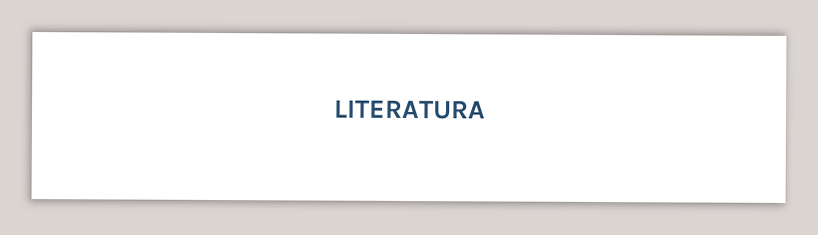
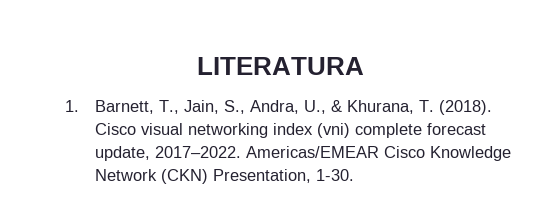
+ 1. Barnett, T., Jain, S., Andra, U., & Khurana, T. (2018). Cisco visual networking index (vni) complete forecast update, 2017–2022. Americas/EMEAR Cisco Knowledge Network (CKN) Presentation, 1-30.

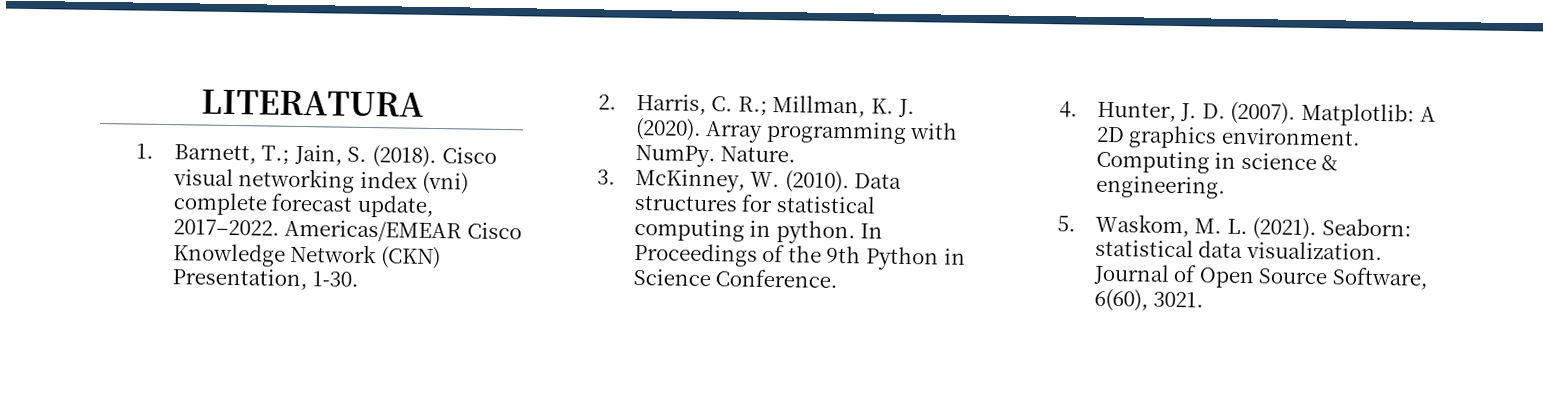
- 1. Barnett, T., Jain, S., Andra, U., & Khurana, T. (2018).
+ 1. Barnett, T.; Jain, S. (2018).
+ 2. Harris, C. R.; Millman, K. J. (2020). Array programming with NumPy. Nature.
+ 3. McKinney, W. (2010). Data structures for statistical computing in python. In Proceedings of the 9th Python in Science Conference.
+ 4. Hunter, J. D. (2007). Matplotlib: A 2D graphics environment. Computing in science & engineering.
+ 5. Waskom, M. L. (2021). Seaborn: statistical data visualization. Journal of Open Source Software, 6(60), 3021.

